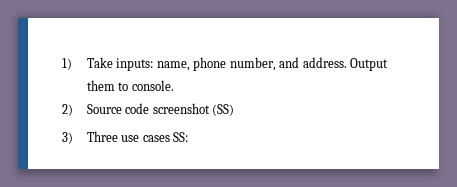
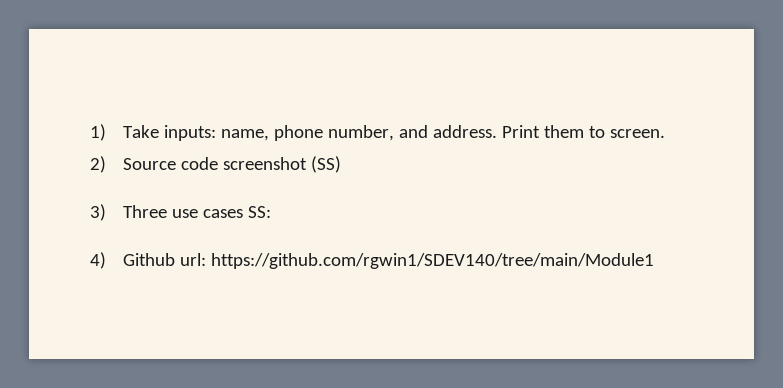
- Output them to console.
+ Print them to screen.
+ 4) Github url: https://github.com/rgwin1/SDEV140/tree/main/Module1

